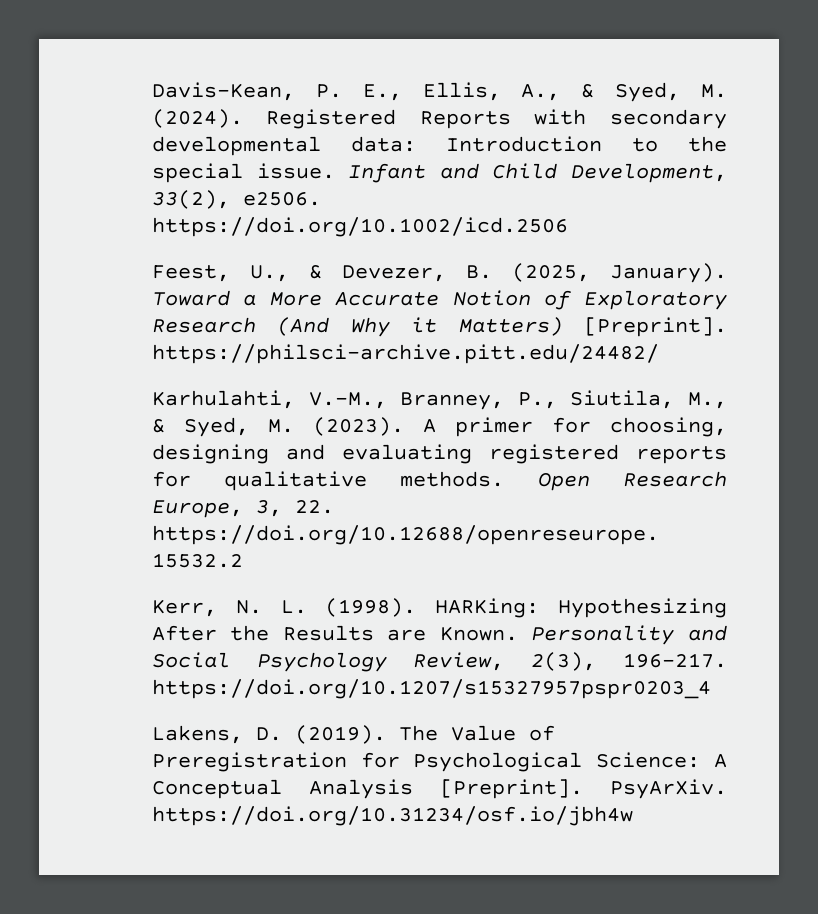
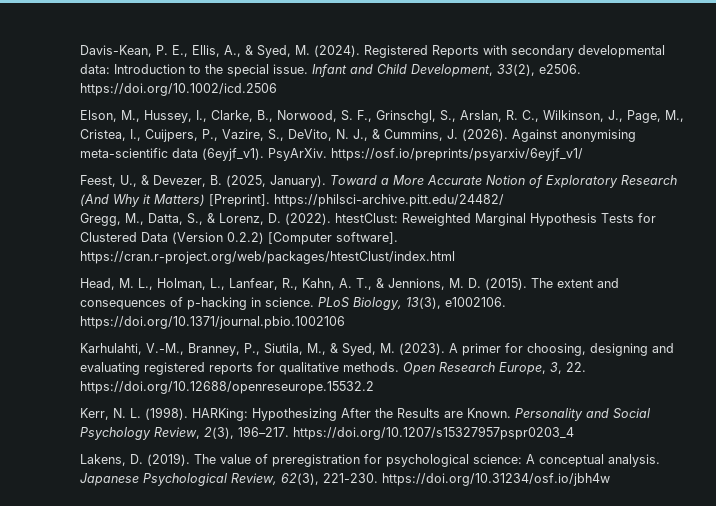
+ Elson, M., Hussey, I., Clarke, B., Norwood, S. F., Grinschgl, S., Arslan, R. C., Wilkinson, J., Page, M., Cristea, I., Cuijpers, P., Vazire, S., DeVito, N. J., & Cummins, J. (2026). Against anonymising meta-scientific data (6eyjf_v1). PsyArXiv. https://osf.io/preprints/psyarxiv/6eyjf_v1/
+ Gregg, M., Datta, S., & Lorenz, D. (2022). htestClust: Reweighted Marginal Hypothesis Tests for Clustered Data (Version 0.2.2) [Computer software]. https://cran.r-project.org/web/packages/htestClust/index.html
+ Head, M. L., Holman, L., Lanfear, R., Kahn, A. T., & Jennions, M. D. (2015). The extent and consequences of p-hacking in science. PLoS Biology, 13(3), e1002106. https://doi.org/10.1371/journal.pbio.1002106
- The Value of Preregistration for Psychological Science: A Conceptual Analysis [Preprint]. PsyArXiv. https://doi.org/10.31234/osf.io/jbh4w
+ The value of preregistration for psychological science: A conceptual analysis. Japanese Psychological Review, 62(3), 221-230. https://doi.org/10.31234/osf.io/jbh4w

